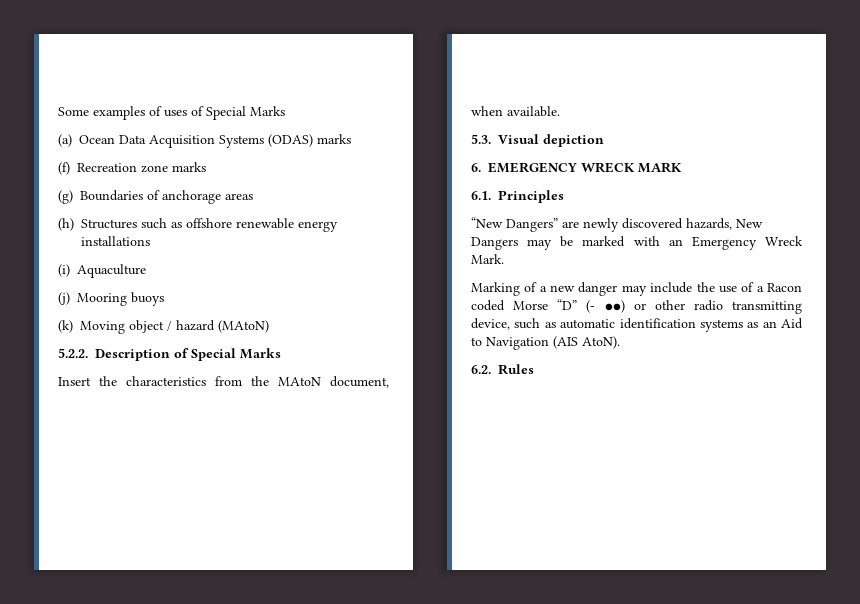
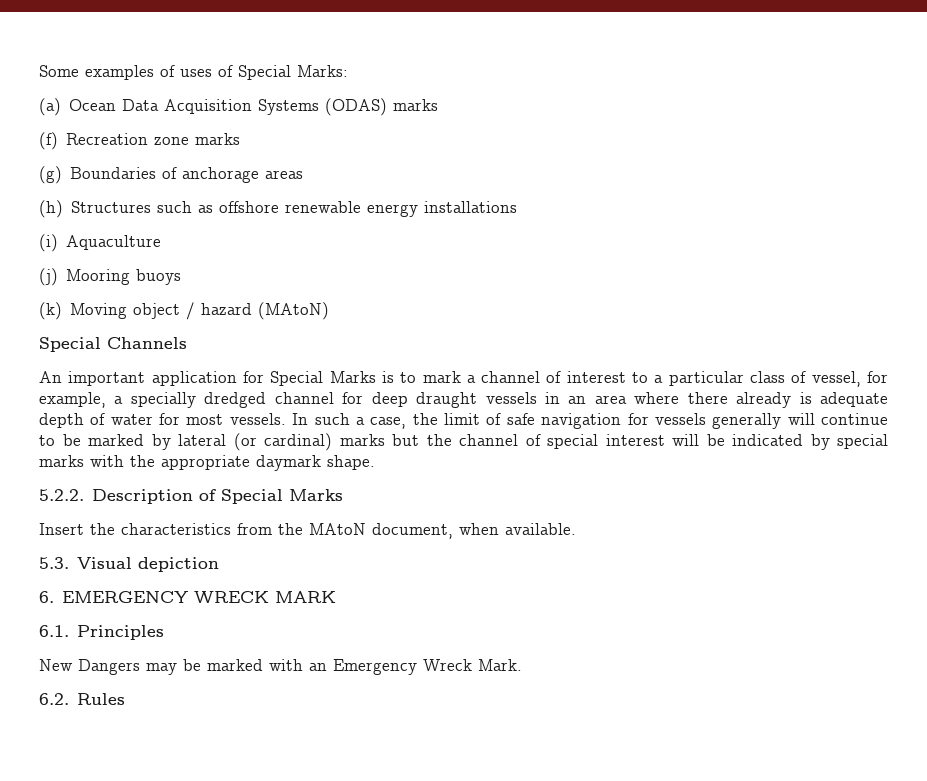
- Some examples of uses of Special Marks
+ Some examples of uses of Special Marks:
+ Special Channels
+ An important application for Special Marks is to mark a channel of interest to a particular class of vessel, for example, a specially dredged channel for deep draught vessels in an area where there already is adequate depth of water for most vessels. In such a case, the limit of safe navigation for vessels generally will continue to be marked by lateral (or cardinal) marks but the channel of special interest will be indicated by special marks with the appropriate daymark shape.
- “New Dangers” are newly discovered hazards, New Dangers may be marked with an Emergency Wreck Mark.
+ New Dangers may be marked with an Emergency Wreck Mark.
- Marking of a new danger may include the use of a Racon coded Morse “D” (- ●●) or other radio transmitting device, such as automatic identification systems as an Aid to Navigation (AIS AtoN).

